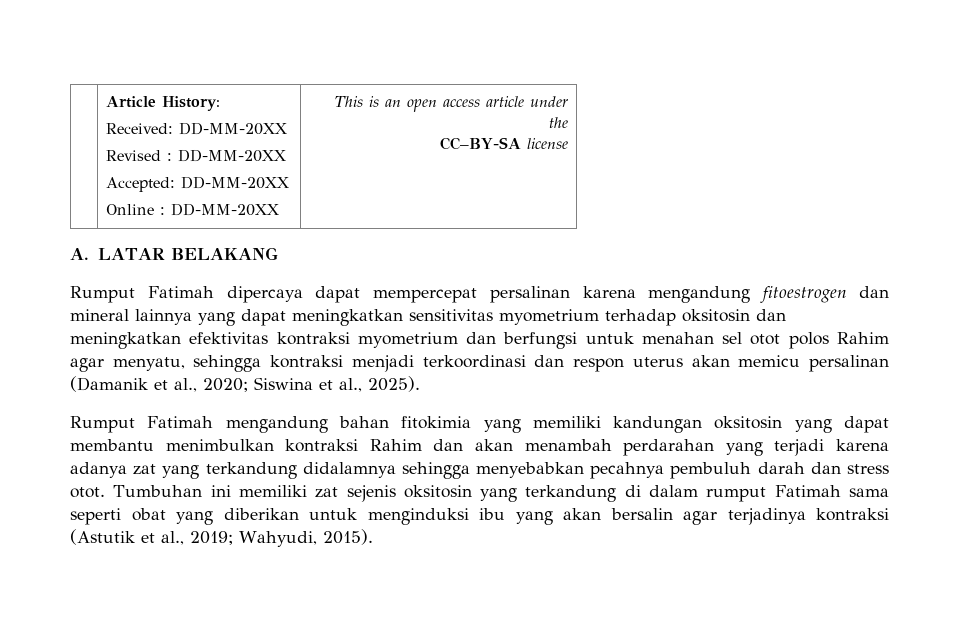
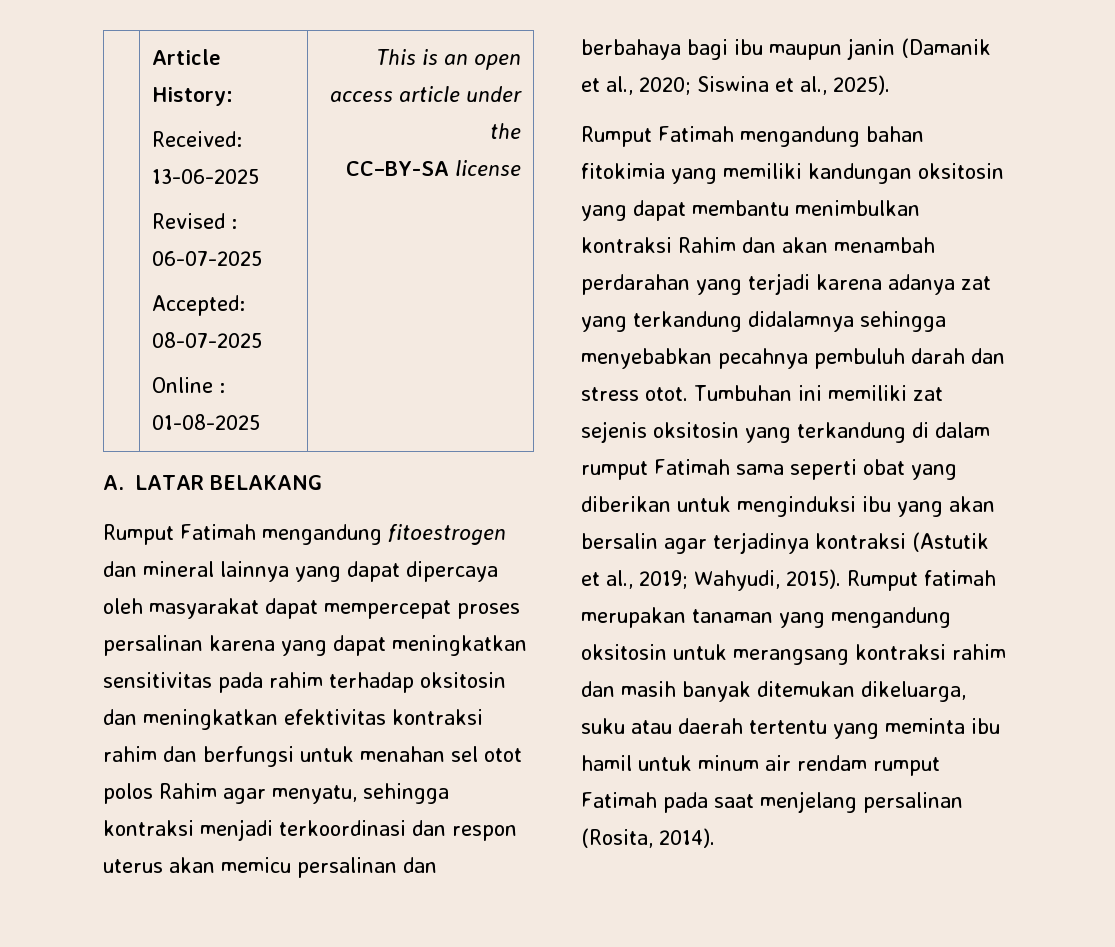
  | Article History:
- Received: DD-MM-20XX
- Revised : DD-MM-20XX
- Accepted: DD-MM-20XX
- Online : DD-MM-20XX | This is an open access article under the
+ Received: 13-06-2025
+ Revised : 06-07-2025
+ Accepted: 08-07-2025
+ Online : 01-08-2025 | This is an open access article under the
- Rumput Fatimah dipercaya dapat mempercepat persalinan karena mengandung fitoestrogen dan mineral lainnya yang dapat meningkatkan sensitivitas myometrium terhadap oksitosin dan meningkatkan efektivitas kontraksi myometrium dan berfungsi untuk menahan sel otot polos Rahim agar menyatu, sehingga kontraksi menjadi terkoordinasi dan respon uterus akan memicu persalinan (Damanik et al., 2020; Siswina et al., 2025).
+ Rumput Fatimah mengandung fitoestrogen dan mineral lainnya yang dapat dipercaya oleh masyarakat dapat mempercepat proses persalinan karena yang dapat meningkatkan sensitivitas pada rahim terhadap oksitosin dan meningkatkan efektivitas kontraksi rahim dan berfungsi untuk menahan sel otot polos Rahim agar menyatu, sehingga kontraksi menjadi terkoordinasi dan respon uterus akan memicu persalinan dan berbahaya bagi ibu maupun janin (Damanik et al., 2020; Siswina et al., 2025).
+ Rumput fatimah merupakan tanaman yang mengandung oksitosin untuk merangsang kontraksi rahim dan masih banyak ditemukan dikeluarga, suku atau daerah tertentu yang meminta ibu hamil untuk minum air rendam rumput Fatimah pada saat menjelang persalinan (Rosita, 2014).

